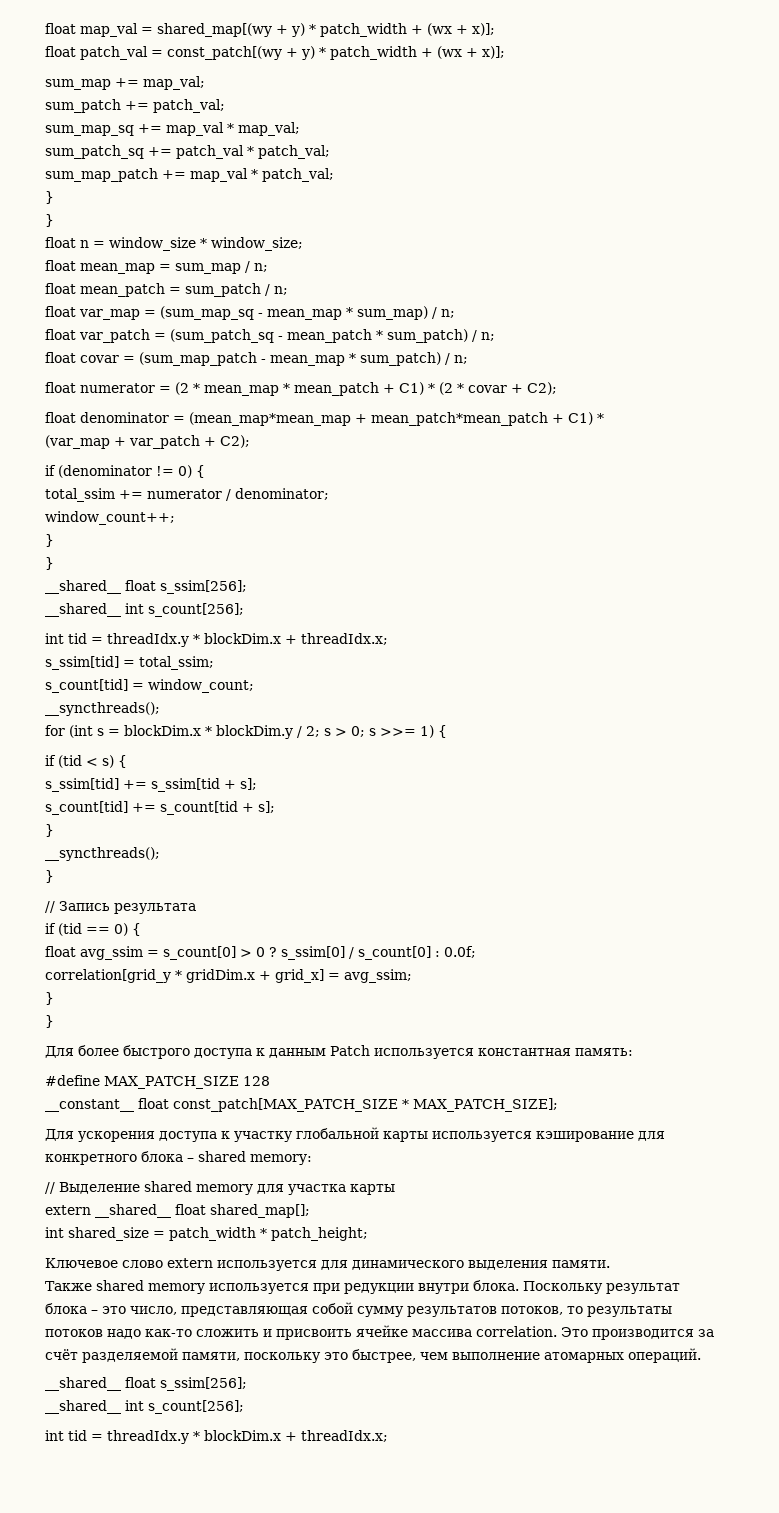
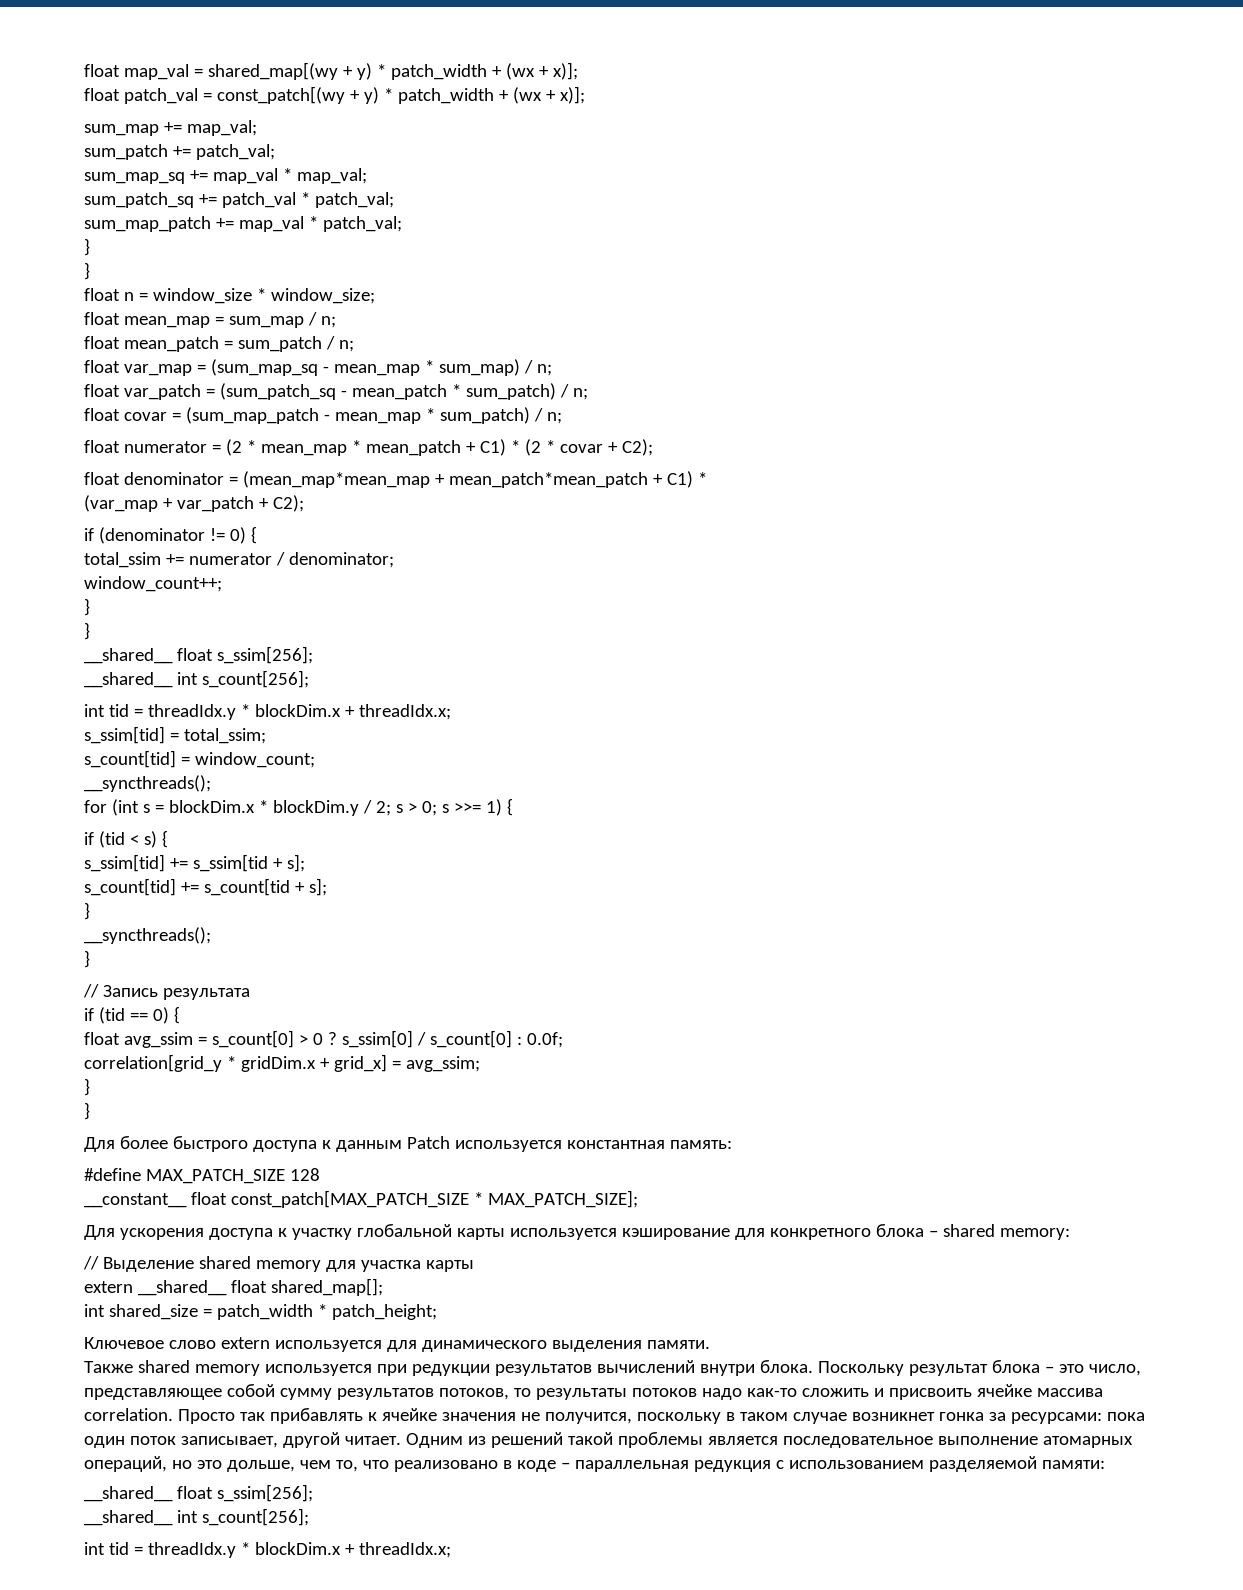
- Также shared memory используется при редукции внутри блока.
+ Также shared memory используется при редукции результатов вычислений внутри блока.
- Поскольку результат блока – это число, представляющая собой сумму результатов потоков, то результаты потоков надо как-то сложить и присвоить ячейке массива correlation.
+ Поскольку результат блока – это число, представляющее собой сумму результатов потоков, то результаты потоков надо как-то сложить и присвоить ячейке массива correlation.
- Это производится за счёт разделяемой памяти, поскольку это быстрее, чем выполнение атомарных операций.
+ Просто так прибавлять к ячейке значения не получится, поскольку в таком случае возникнет гонка за ресурсами: пока один поток записывает, другой читает. Одним из решений такой проблемы является последовательное выполнение атомарных операций, но это дольше, чем то, что реализовано в коде – параллельная редукция с использованием разделяемой памяти:

